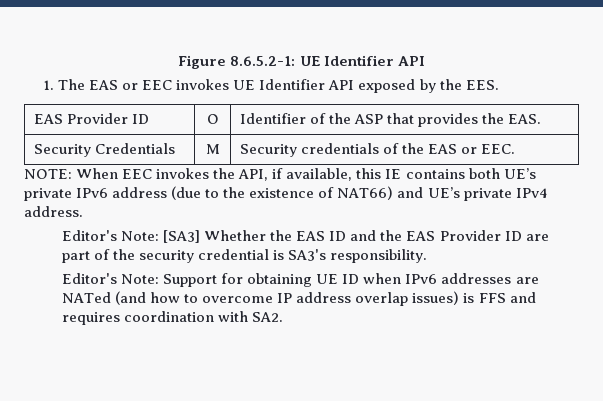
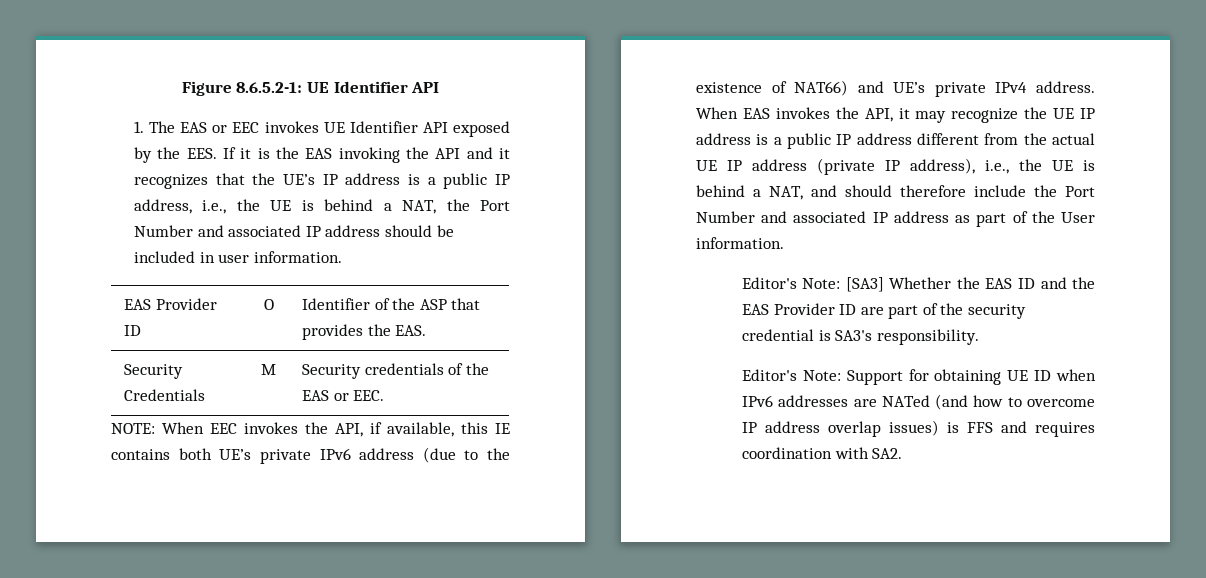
- 1. The EAS or EEC invokes UE Identifier API exposed by the EES.
+ 1. The EAS or EEC invokes UE Identifier API exposed by the EES. If it is the EAS invoking the API and it recognizes that the UE’s IP address is a public IP address, i.e., the UE is behind a NAT, the Port Number and associated IP address should be included in user information.
+ When EAS invokes the API, it may recognize the UE IP address is a public IP address different from the actual UE IP address (private IP address), i.e., the UE is behind a NAT, and should therefore include the Port Number and associated IP address as part of the User information.

